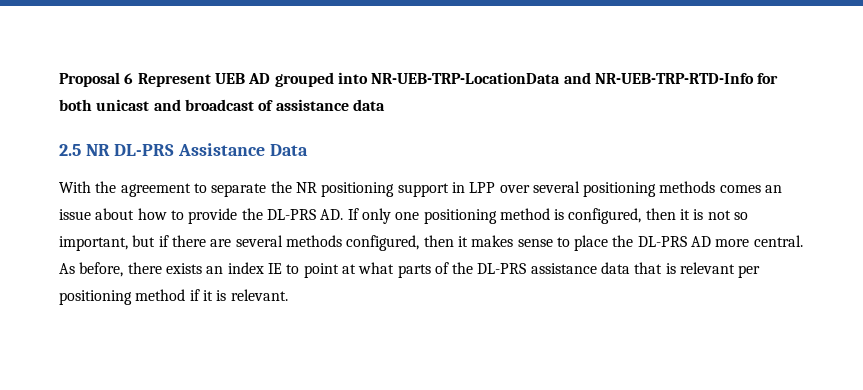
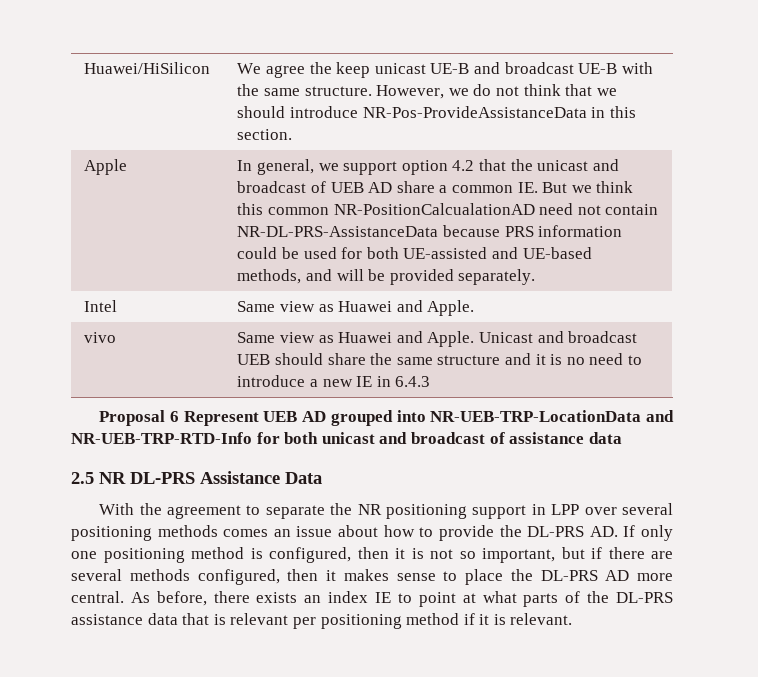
+ Huawei/HiSilicon | We agree the keep unicast UE-B and broadcast UE-B with the same structure. However, we do not think that we should introduce NR-Pos-ProvideAssistanceData in this section.
+ Apple | In general, we support option 4.2 that the unicast and broadcast of UEB AD share a common IE. But we think this common NR-PositionCalcualationAD need not contain NR-DL-PRS-AssistanceData because PRS information could be used for both UE-assisted and UE-based methods, and will be provided separately.
+ Intel | Same view as Huawei and Apple.
+ vivo | Same view as Huawei and Apple. Unicast and broadcast UEB should share the same structure and it is no need to introduce a new IE in 6.4.3

